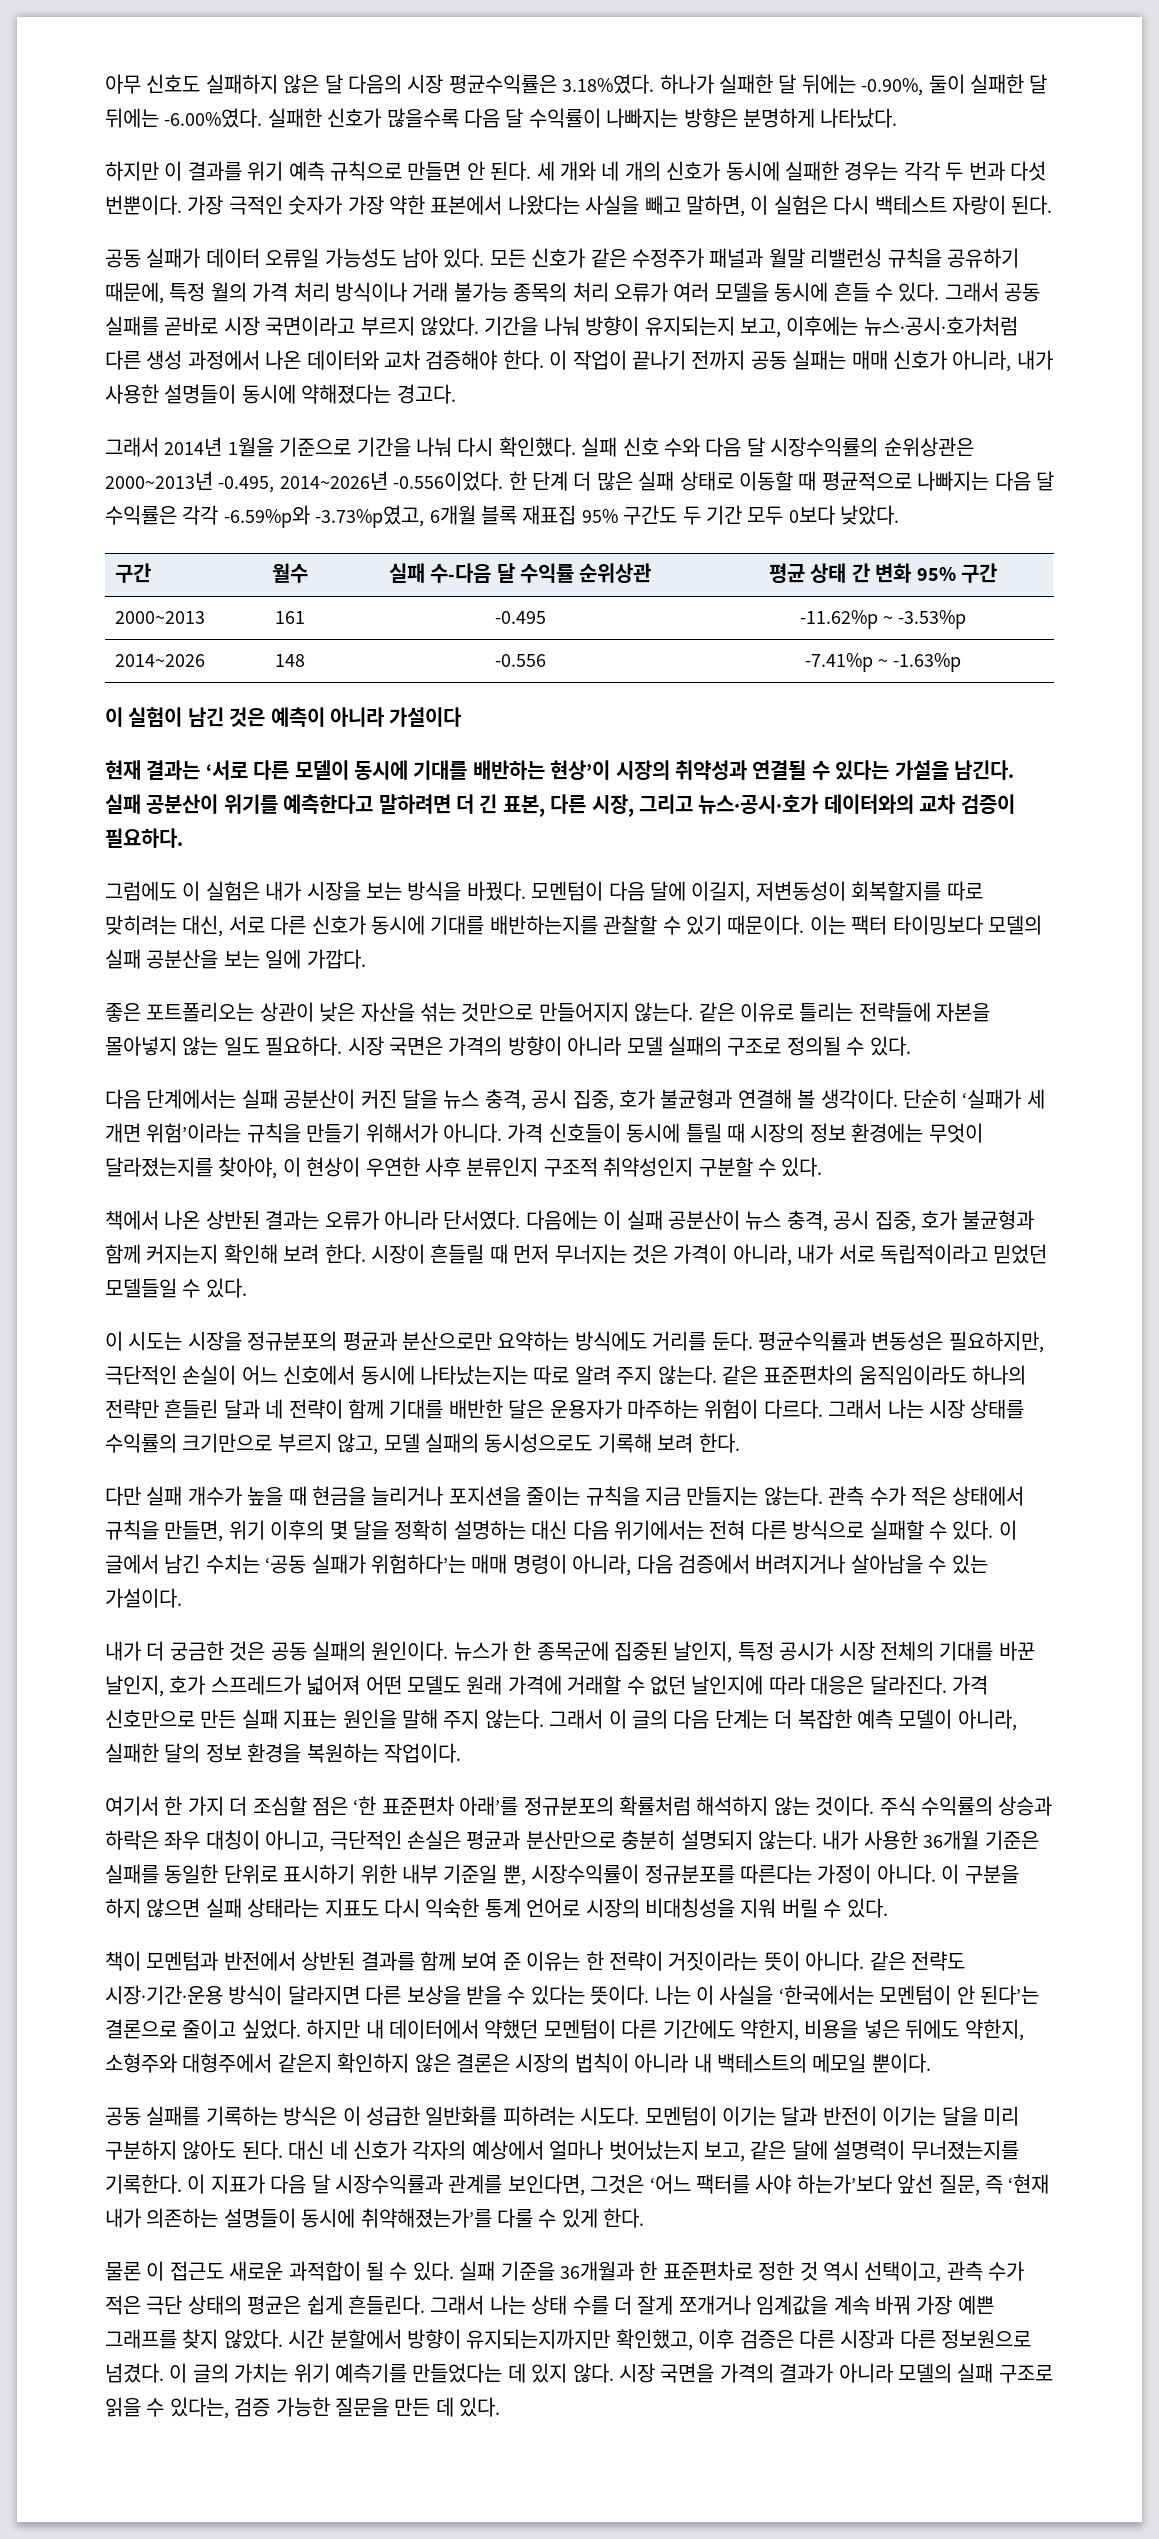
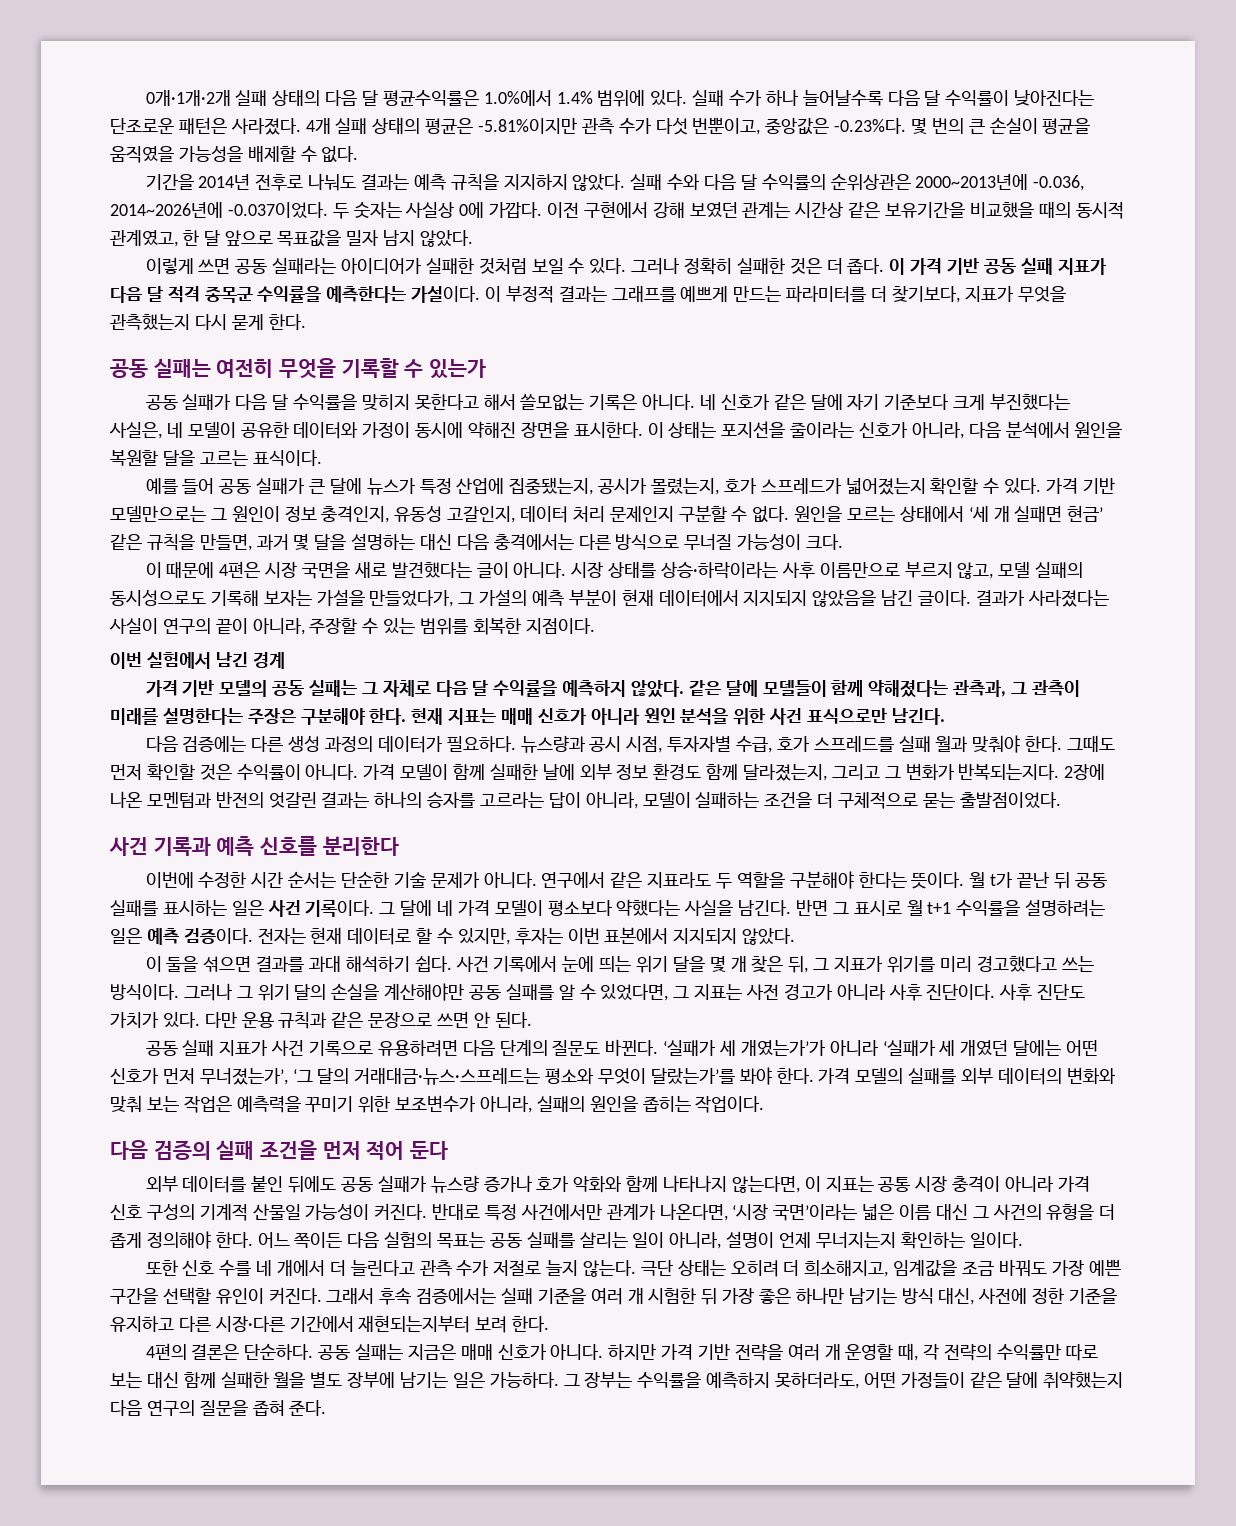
- 아무 신호도 실패하지 않은 달 다음의 시장 평균수익률은 3.18%였다. 하나가 실패한 달 뒤에는 -0.90%, 둘이 실패한 달 뒤에는 -6.00%였다. 실패한 신호가 많을수록 다음 달 수익률이 나빠지는 방향은 분명하게 나타났다.
- 하지만 이 결과를 위기 예측 규칙으로 만들면 안 된다. 세 개와 네 개의 신호가 동시에 실패한 경우는 각각 두 번과 다섯 번뿐이다. 가장 극적인 숫자가 가장 약한 표본에서 나왔다는 사실을 빼고 말하면, 이 실험은 다시 백테스트 자랑이 된다.
- 공동 실패가 데이터 오류일 가능성도 남아 있다. 모든 신호가 같은 수정주가 패널과 월말 리밸런싱 규칙을 공유하기 때문에, 특정 월의 가격 처리 방식이나 거래 불가능 종목의 처리 오류가 여러 모델을 동시에 흔들 수 있다. 그래서 공동 실패를 곧바로 시장 국면이라고 부르지 않았다. 기간을 나눠 방향이 유지되는지 보고, 이후에는 뉴스·공시·호가처럼 다른 생성 과정에서 나온 데이터와 교차 검증해야 한다. 이 작업이 끝나기 전까지 공동 실패는 매매 신호가 아니라, 내가 사용한 설명들이 동시에 약해졌다는 경고다.
- 그래서 2014년 1월을 기준으로 기간을 나눠 다시 확인했다. 실패 신호 수와 다음 달 시장수익률의 순위상관은 2000~2013년 -0.495, 2014~2026년 -0.556이었다. 한 단계 더 많은 실패 상태로 이동할 때 평균적으로 나빠지는 다음 달 수익률은 각각 -6.59%p와 -3.73%p였고, 6개월 블록 재표집 95% 구간도 두 기간 모두 0보다 낮았다.
- 구간 | 월수 | 실패 수-다음 달 수익률 순위상관 | 평균 상태 간 변화 95% 구간
- 2000~2013 | 161 | -0.495 | -11.62%p ~ -3.53%p
- 2014~2026 | 148 | -0.556 | -7.41%p ~ -1.63%p
- 이 실험이 남긴 것은 예측이 아니라 가설이다
- 현재 결과는 ‘서로 다른 모델이 동시에 기대를 배반하는 현상’이 시장의 취약성과 연결될 수 있다는 가설을 남긴다. 실패 공분산이 위기를 예측한다고 말하려면 더 긴 표본, 다른 시장, 그리고 뉴스·공시·호가 데이터와의 교차 검증이 필요하다.
- 그럼에도 이 실험은 내가 시장을 보는 방식을 바꿨다. 모멘텀이 다음 달에 이길지, 저변동성이 회복할지를 따로 맞히려는 대신, 서로 다른 신호가 동시에 기대를 배반하는지를 관찰할 수 있기 때문이다. 이는 팩터 타이밍보다 모델의 실패 공분산을 보는 일에 가깝다.
- 좋은 포트폴리오는 상관이 낮은 자산을 섞는 것만으로 만들어지지 않는다. 같은 이유로 틀리는 전략들에 자본을 몰아넣지 않는 일도 필요하다. 시장 국면은 가격의 방향이 아니라 모델 실패의 구조로 정의될 수 있다.
- 다음 단계에서는 실패 공분산이 커진 달을 뉴스 충격, 공시 집중, 호가 불균형과 연결해 볼 생각이다. 단순히 ‘실패가 세 개면 위험’이라는 규칙을 만들기 위해서가 아니다. 가격 신호들이 동시에 틀릴 때 시장의 정보 환경에는 무엇이 달라졌는지를 찾아야, 이 현상이 우연한 사후 분류인지 구조적 취약성인지 구분할 수 있다.
- 책에서 나온 상반된 결과는 오류가 아니라 단서였다. 다음에는 이 실패 공분산이 뉴스 충격, 공시 집중, 호가 불균형과 함께 커지는지 확인해 보려 한다. 시장이 흔들릴 때 먼저 무너지는 것은 가격이 아니라, 내가 서로 독립적이라고 믿었던 모델들일 수 있다.
- 이 시도는 시장을 정규분포의 평균과 분산으로만 요약하는 방식에도 거리를 둔다. 평균수익률과 변동성은 필요하지만, 극단적인 손실이 어느 신호에서 동시에 나타났는지는 따로 알려 주지 않는다. 같은 표준편차의 움직임이라도 하나의 전략만 흔들린 달과 네 전략이 함께 기대를 배반한 달은 운용자가 마주하는 위험이 다르다. 그래서 나는 시장 상태를 수익률의 크기만으로 부르지 않고, 모델 실패의 동시성으로도 기록해 보려 한다.
- 다만 실패 개수가 높을 때 현금을 늘리거나 포지션을 줄이는 규칙을 지금 만들지는 않는다. 관측 수가 적은 상태에서 규칙을 만들면, 위기 이후의 몇 달을 정확히 설명하는 대신 다음 위기에서는 전혀 다른 방식으로 실패할 수 있다. 이 글에서 남긴 수치는 ‘공동 실패가 위험하다’는 매매 명령이 아니라, 다음 검증에서 버려지거나 살아남을 수 있는 가설이다.
- 내가 더 궁금한 것은 공동 실패의 원인이다. 뉴스가 한 종목군에 집중된 날인지, 특정 공시가 시장 전체의 기대를 바꾼 날인지, 호가 스프레드가 넓어져 어떤 모델도 원래 가격에 거래할 수 없던 날인지에 따라 대응은 달라진다. 가격 신호만으로 만든 실패 지표는 원인을 말해 주지 않는다. 그래서 이 글의 다음 단계는 더 복잡한 예측 모델이 아니라, 실패한 달의 정보 환경을 복원하는 작업이다.
- 여기서 한 가지 더 조심할 점은 ‘한 표준편차 아래’를 정규분포의 확률처럼 해석하지 않는 것이다. 주식 수익률의 상승과 하락은 좌우 대칭이 아니고, 극단적인 손실은 평균과 분산만으로 충분히 설명되지 않는다. 내가 사용한 36개월 기준은 실패를 동일한 단위로 표시하기 위한 내부 기준일 뿐, 시장수익률이 정규분포를 따른다는 가정이 아니다. 이 구분을 하지 않으면 실패 상태라는 지표도 다시 익숙한 통계 언어로 시장의 비대칭성을 지워 버릴 수 있다.
- 책이 모멘텀과 반전에서 상반된 결과를 함께 보여 준 이유는 한 전략이 거짓이라는 뜻이 아니다. 같은 전략도 시장·기간·운용 방식이 달라지면 다른 보상을 받을 수 있다는 뜻이다. 나는 이 사실을 ‘한국에서는 모멘텀이 안 된다’는 결론으로 줄이고 싶었다. 하지만 내 데이터에서 약했던 모멘텀이 다른 기간에도 약한지, 비용을 넣은 뒤에도 약한지, 소형주와 대형주에서 같은지 확인하지 않은 결론은 시장의 법칙이 아니라 내 백테스트의 메모일 뿐이다.
- 공동 실패를 기록하는 방식은 이 성급한 일반화를 피하려는 시도다. 모멘텀이 이기는 달과 반전이 이기는 달을 미리 구분하지 않아도 된다. 대신 네 신호가 각자의 예상에서 얼마나 벗어났는지 보고, 같은 달에 설명력이 무너졌는지를 기록한다. 이 지표가 다음 달 시장수익률과 관계를 보인다면, 그것은 ‘어느 팩터를 사야 하는가’보다 앞선 질문, 즉 ‘현재 내가 의존하는 설명들이 동시에 취약해졌는가’를 다룰 수 있게 한다.
- 물론 이 접근도 새로운 과적합이 될 수 있다. 실패 기준을 36개월과 한 표준편차로 정한 것 역시 선택이고, 관측 수가 적은 극단 상태의 평균은 쉽게 흔들린다. 그래서 나는 상태 수를 더 잘게 쪼개거나 임계값을 계속 바꿔 가장 예쁜 그래프를 찾지 않았다. 시간 분할에서 방향이 유지되는지까지만 확인했고, 이후 검증은 다른 시장과 다른 정보원으로 넘겼다. 이 글의 가치는 위기 예측기를 만들었다는 데 있지 않다. 시장 국면을 가격의 결과가 아니라 모델의 실패 구조로 읽을 수 있다는, 검증 가능한 질문을 만든 데 있다.
+ 0개·1개·2개 실패 상태의 다음 달 평균수익률은 1.0%에서 1.4% 범위에 있다. 실패 수가 하나 늘어날수록 다음 달 수익률이 낮아진다는 단조로운 패턴은 사라졌다. 4개 실패 상태의 평균은 -5.81%이지만 관측 수가 다섯 번뿐이고, 중앙값은 -0.23%다. 몇 번의 큰 손실이 평균을 움직였을 가능성을 배제할 수 없다.
+ 기간을 2014년 전후로 나눠도 결과는 예측 규칙을 지지하지 않았다. 실패 수와 다음 달 수익률의 순위상관은 2000~2013년에 -0.036, 2014~2026년에 -0.037이었다. 두 숫자는 사실상 0에 가깝다. 이전 구현에서 강해 보였던 관계는 시간상 같은 보유기간을 비교했을 때의 동시적 관계였고, 한 달 앞으로 목표값을 밀자 남지 않았다.
+ 이렇게 쓰면 공동 실패라는 아이디어가 실패한 것처럼 보일 수 있다. 그러나 정확히 실패한 것은 더 좁다. 이 가격 기반 공동 실패 지표가 다음 달 적격 종목군 수익률을 예측한다는 가설이다. 이 부정적 결과는 그래프를 예쁘게 만드는 파라미터를 더 찾기보다, 지표가 무엇을 관측했는지 다시 묻게 한다.
+ 공동 실패는 여전히 무엇을 기록할 수 있는가
+ 공동 실패가 다음 달 수익률을 맞히지 못한다고 해서 쓸모없는 기록은 아니다. 네 신호가 같은 달에 자기 기준보다 크게 부진했다는 사실은, 네 모델이 공유한 데이터와 가정이 동시에 약해진 장면을 표시한다. 이 상태는 포지션을 줄이라는 신호가 아니라, 다음 분석에서 원인을 복원할 달을 고르는 표식이다.
+ 예를 들어 공동 실패가 큰 달에 뉴스가 특정 산업에 집중됐는지, 공시가 몰렸는지, 호가 스프레드가 넓어졌는지 확인할 수 있다. 가격 기반 모델만으로는 그 원인이 정보 충격인지, 유동성 고갈인지, 데이터 처리 문제인지 구분할 수 없다. 원인을 모르는 상태에서 ‘세 개 실패면 현금’ 같은 규칙을 만들면, 과거 몇 달을 설명하는 대신 다음 충격에서는 다른 방식으로 무너질 가능성이 크다.
+ 이 때문에 4편은 시장 국면을 새로 발견했다는 글이 아니다. 시장 상태를 상승·하락이라는 사후 이름만으로 부르지 않고, 모델 실패의 동시성으로도 기록해 보자는 가설을 만들었다가, 그 가설의 예측 부분이 현재 데이터에서 지지되지 않았음을 남긴 글이다. 결과가 사라졌다는 사실이 연구의 끝이 아니라, 주장할 수 있는 범위를 회복한 지점이다.
+ 이번 실험에서 남긴 경계
+ 가격 기반 모델의 공동 실패는 그 자체로 다음 달 수익률을 예측하지 않았다. 같은 달에 모델들이 함께 약해졌다는 관측과, 그 관측이 미래를 설명한다는 주장은 구분해야 한다. 현재 지표는 매매 신호가 아니라 원인 분석을 위한 사건 표식으로만 남긴다.
+ 다음 검증에는 다른 생성 과정의 데이터가 필요하다. 뉴스량과 공시 시점, 투자자별 수급, 호가 스프레드를 실패 월과 맞춰야 한다. 그때도 먼저 확인할 것은 수익률이 아니다. 가격 모델이 함께 실패한 날에 외부 정보 환경도 함께 달라졌는지, 그리고 그 변화가 반복되는지다. 2장에 나온 모멘텀과 반전의 엇갈린 결과는 하나의 승자를 고르라는 답이 아니라, 모델이 실패하는 조건을 더 구체적으로 묻는 출발점이었다.
+ 사건 기록과 예측 신호를 분리한다
+ 이번에 수정한 시간 순서는 단순한 기술 문제가 아니다. 연구에서 같은 지표라도 두 역할을 구분해야 한다는 뜻이다. 월 t가 끝난 뒤 공동 실패를 표시하는 일은 사건 기록이다. 그 달에 네 가격 모델이 평소보다 약했다는 사실을 남긴다. 반면 그 표시로 월 t+1 수익률을 설명하려는 일은 예측 검증이다. 전자는 현재 데이터로 할 수 있지만, 후자는 이번 표본에서 지지되지 않았다.
+ 이 둘을 섞으면 결과를 과대 해석하기 쉽다. 사건 기록에서 눈에 띄는 위기 달을 몇 개 찾은 뒤, 그 지표가 위기를 미리 경고했다고 쓰는 방식이다. 그러나 그 위기 달의 손실을 계산해야만 공동 실패를 알 수 있었다면, 그 지표는 사전 경고가 아니라 사후 진단이다. 사후 진단도 가치가 있다. 다만 운용 규칙과 같은 문장으로 쓰면 안 된다.
+ 공동 실패 지표가 사건 기록으로 유용하려면 다음 단계의 질문도 바뀐다. ‘실패가 세 개였는가’가 아니라 ‘실패가 세 개였던 달에는 어떤 신호가 먼저 무너졌는가’, ‘그 달의 거래대금·뉴스·스프레드는 평소와 무엇이 달랐는가’를 봐야 한다. 가격 모델의 실패를 외부 데이터의 변화와 맞춰 보는 작업은 예측력을 꾸미기 위한 보조변수가 아니라, 실패의 원인을 좁히는 작업이다.
+ 다음 검증의 실패 조건을 먼저 적어 둔다
+ 외부 데이터를 붙인 뒤에도 공동 실패가 뉴스량 증가나 호가 악화와 함께 나타나지 않는다면, 이 지표는 공통 시장 충격이 아니라 가격 신호 구성의 기계적 산물일 가능성이 커진다. 반대로 특정 사건에서만 관계가 나온다면, ‘시장 국면’이라는 넓은 이름 대신 그 사건의 유형을 더 좁게 정의해야 한다. 어느 쪽이든 다음 실험의 목표는 공동 실패를 살리는 일이 아니라, 설명이 언제 무너지는지 확인하는 일이다.
+ 또한 신호 수를 네 개에서 더 늘린다고 관측 수가 저절로 늘지 않는다. 극단 상태는 오히려 더 희소해지고, 임계값을 조금 바꿔도 가장 예쁜 구간을 선택할 유인이 커진다. 그래서 후속 검증에서는 실패 기준을 여러 개 시험한 뒤 가장 좋은 하나만 남기는 방식 대신, 사전에 정한 기준을 유지하고 다른 시장·다른 기간에서 재현되는지부터 보려 한다.
+ 4편의 결론은 단순하다. 공동 실패는 지금은 매매 신호가 아니다. 하지만 가격 기반 전략을 여러 개 운영할 때, 각 전략의 수익률만 따로 보는 대신 함께 실패한 월을 별도 장부에 남기는 일은 가능하다. 그 장부는 수익률을 예측하지 못하더라도, 어떤 가정들이 같은 달에 취약했는지 다음 연구의 질문을 좁혀 준다.

